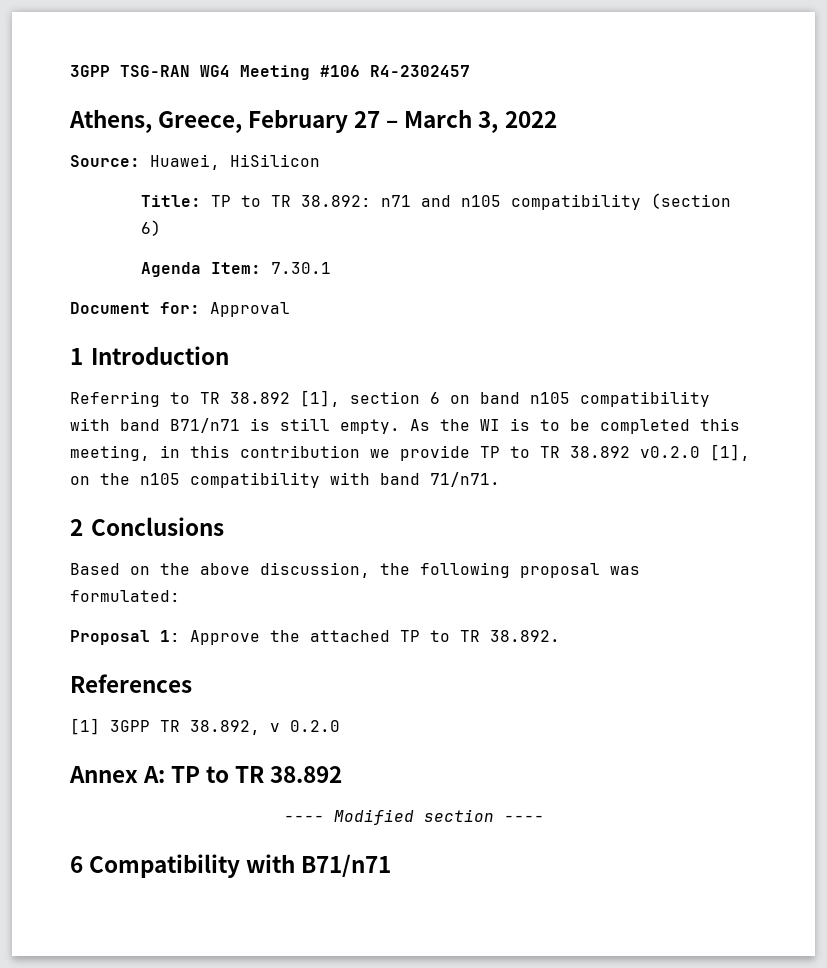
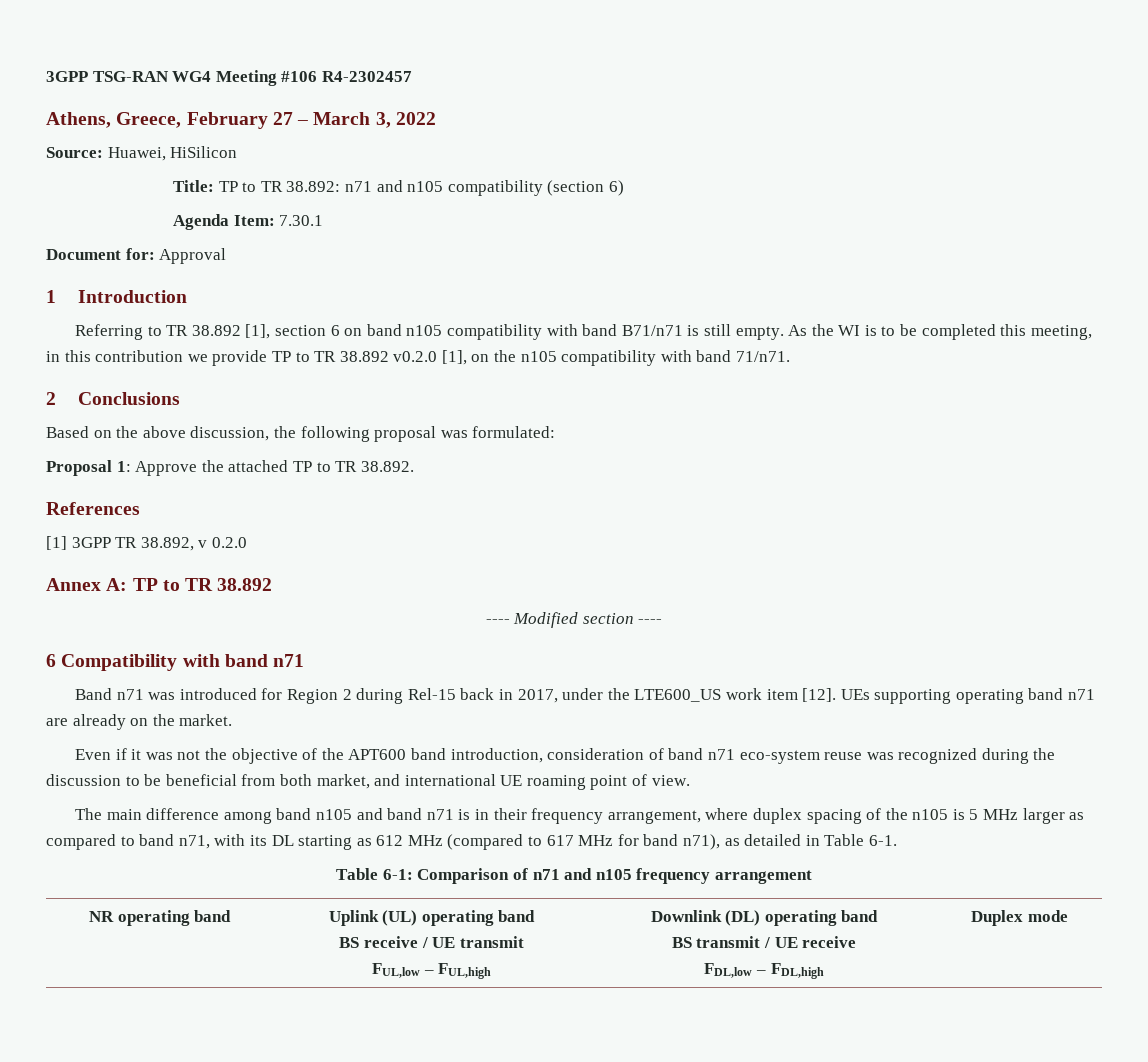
- 6 Compatibility with B71/n71
+ 6 Compatibility with band n71
+ Band n71 was introduced for Region 2 during Rel-15 back in 2017, under the LTE600_US work item [12]. UEs supporting operating band n71 are already on the market.
+ Even if it was not the objective of the APT600 band introduction, consideration of band n71 eco-system reuse was recognized during the discussion to be beneficial from both market, and international UE roaming point of view.
+ The main difference among band n105 and band n71 is in their frequency arrangement, where duplex spacing of the n105 is 5 MHz larger as compared to band n71, with its DL starting as 612 MHz (compared to 617 MHz for band n71), as detailed in Table 6-1.
+ Table 6-1: Comparison of n71 and n105 frequency arrangement
+ NR operating band | Uplink (UL) operating band
+ BS receive / UE transmit
+ FUL,low – FUL,high | Downlink (DL) operating band
+ BS transmit / UE receive
+ FDL,low – FDL,high | Duplex mode

